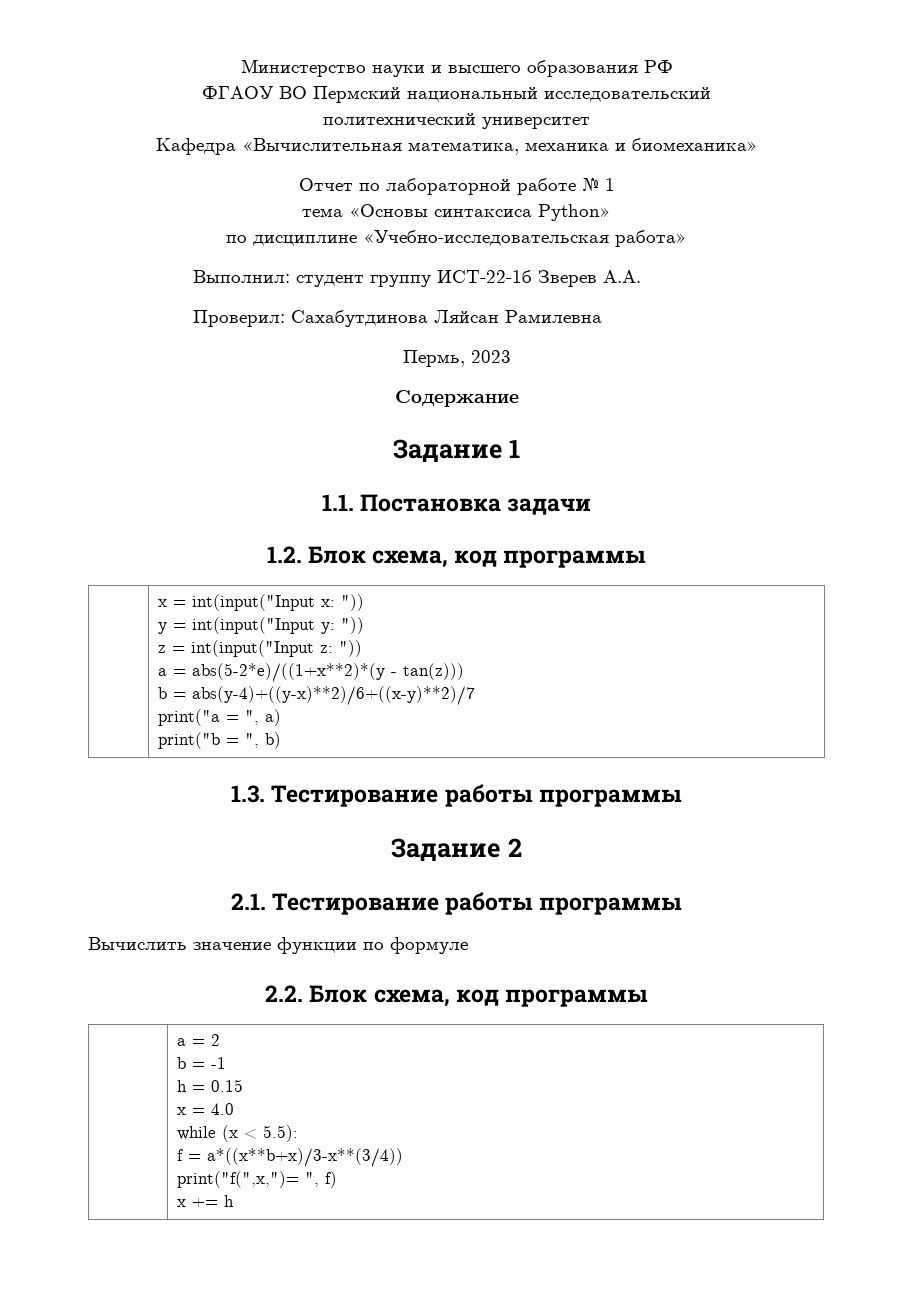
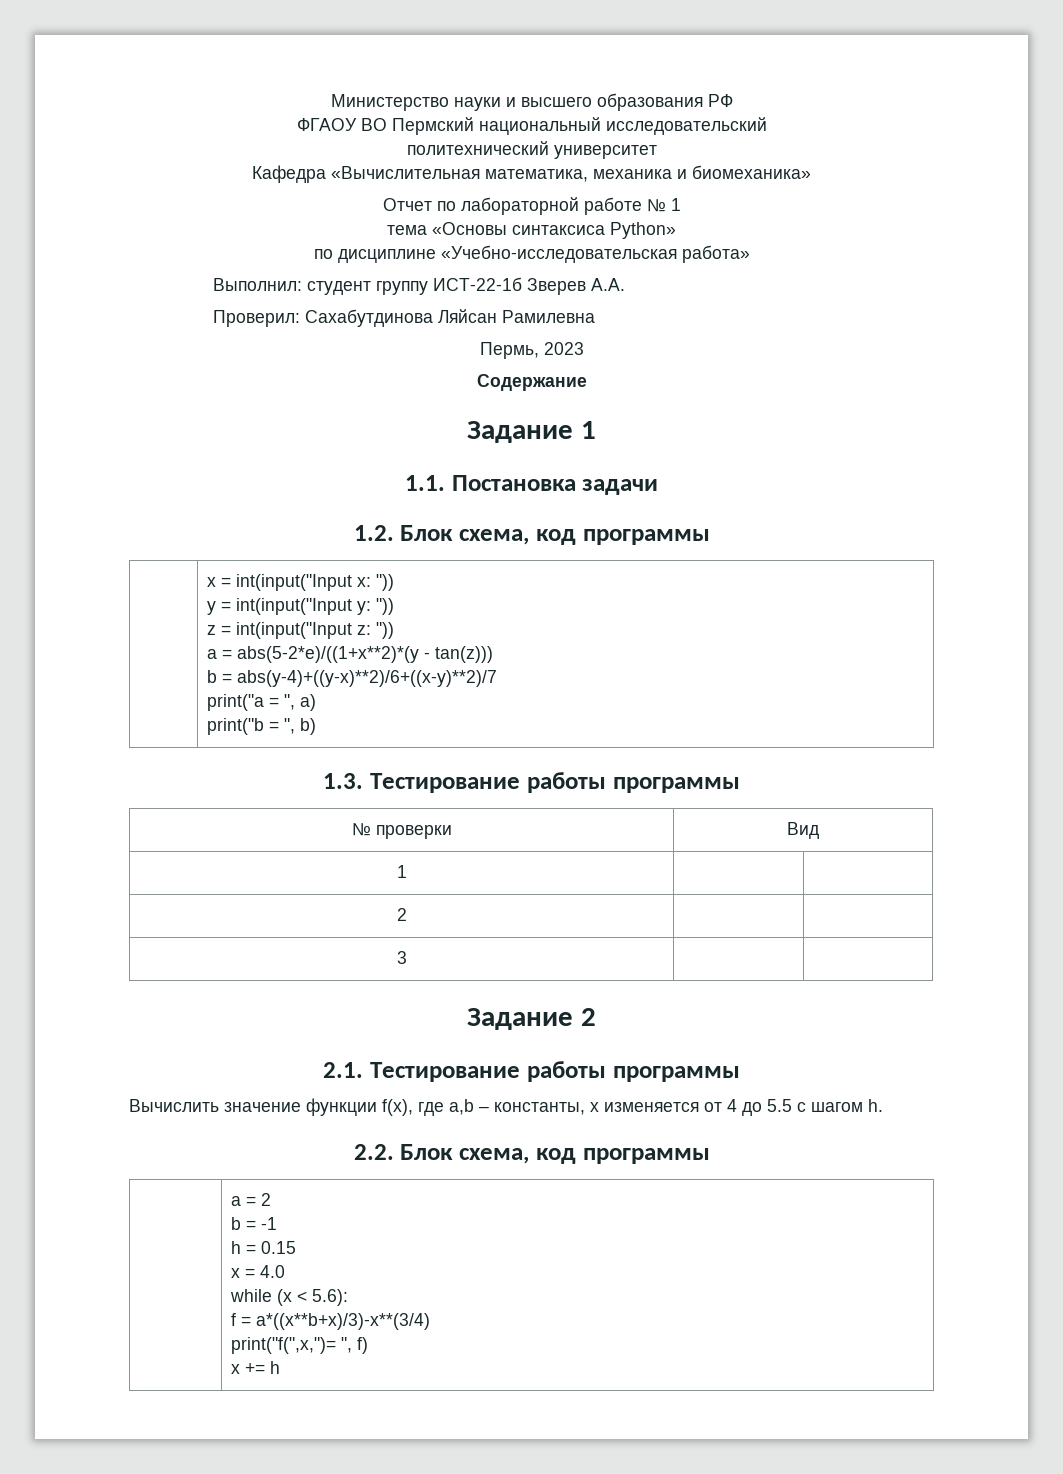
+ № проверки | Вид
+ 1 | |
+ 2 | |
+ 3 | |
- Вычислить значение функции по формуле
+ Вычислить значение функции f(x), где a,b – константы, x изменяется от 4 до 5.5 с шагом h.
  | a = 2
  b = -1
  h = 0.15
  x = 4.0
- while (x < 5.5):
- f = a*((x**b+x)/3-x**(3/4))
+ while (x < 5.6):
+ f = a*((x**b+x)/3)-x**(3/4)

